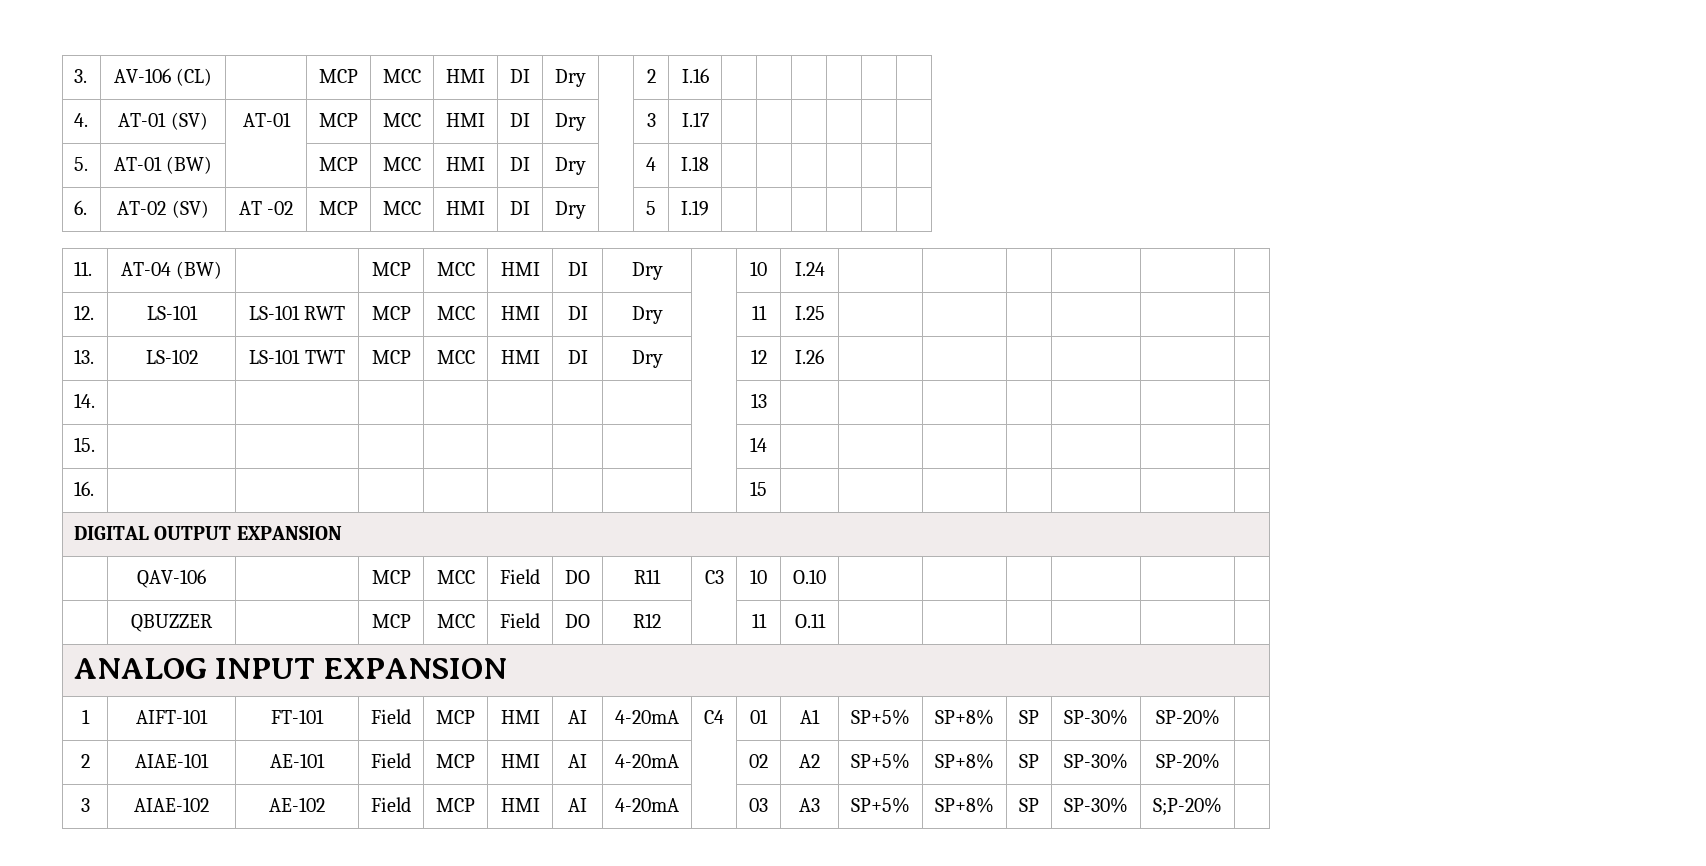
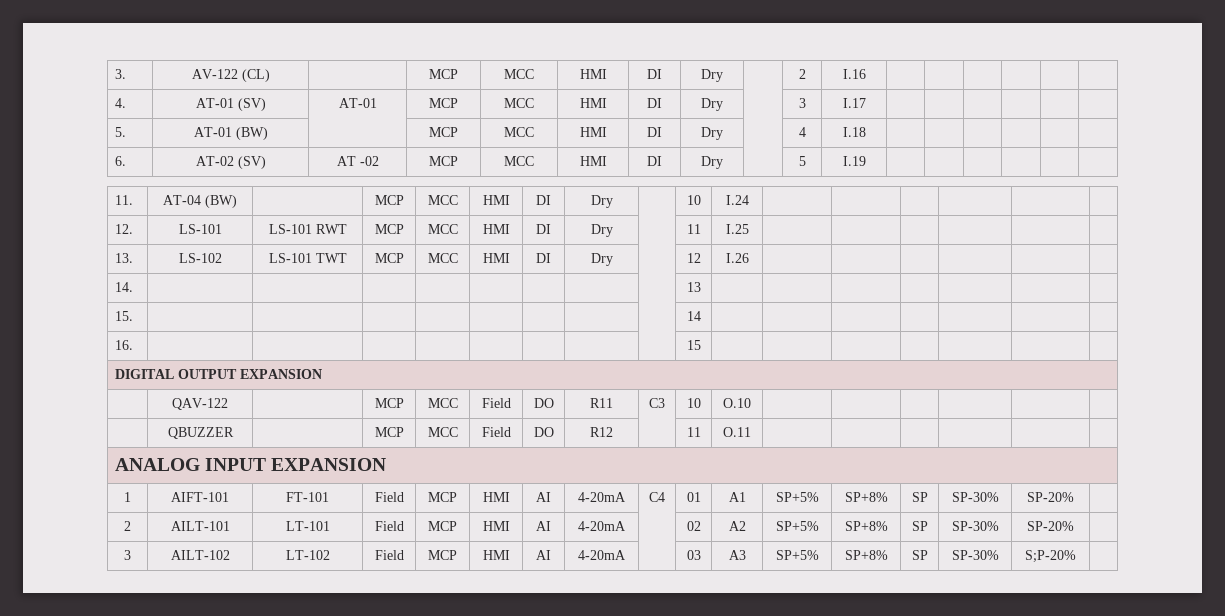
- 3. | AV-106 (CL) | | MCP | MCC | HMI | DI | Dry | | 2 | I.16 | | | | | |
+ 3. | AV-122 (CL) | | MCP | MCC | HMI | DI | Dry | | 2 | I.16 | | | | | |
- | QAV-106 | | MCP | MCC | Field | DO | R11 | C3 | 10 | O.10 | | | | | |
+ | QAV-122 | | MCP | MCC | Field | DO | R11 | C3 | 10 | O.10 | | | | | |
- 2 | AIAE-101 | AE-101 | Field | MCP | HMI | AI | 4-20mA | | 02 | A2 | SP+5% | SP+8% | SP | SP-30% | SP-20% |
+ 2 | AILT-101 | LT-101 | Field | MCP | HMI | AI | 4-20mA | | 02 | A2 | SP+5% | SP+8% | SP | SP-30% | SP-20% |
- 3 | AIAE-102 | AE-102 | Field | MCP | HMI | AI | 4-20mA | | 03 | A3 | SP+5% | SP+8% | SP | SP-30% | S;P-20% |
+ 3 | AILT-102 | LT-102 | Field | MCP | HMI | AI | 4-20mA | | 03 | A3 | SP+5% | SP+8% | SP | SP-30% | S;P-20% |

